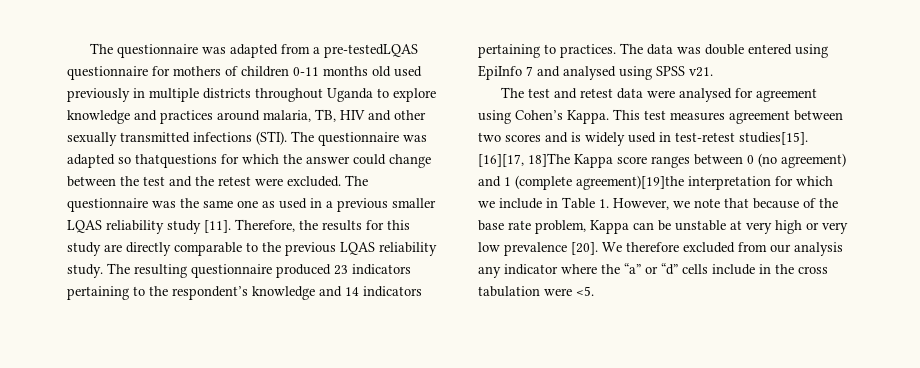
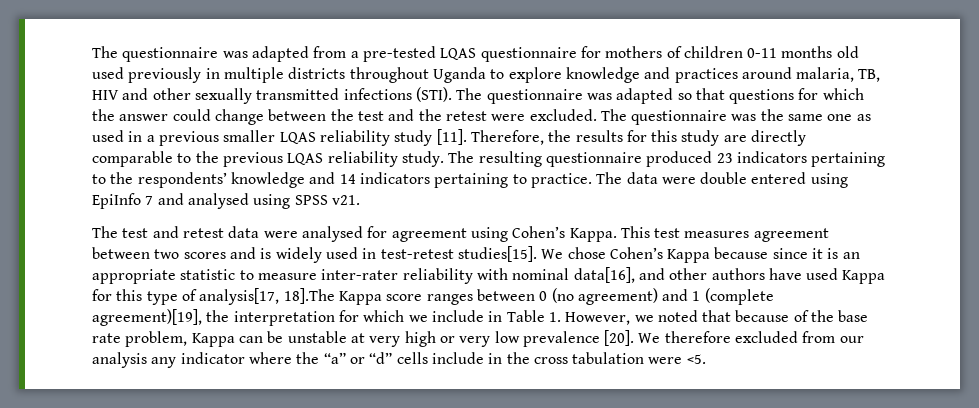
- The questionnaire was adapted from a pre-testedLQAS questionnaire for mothers of children 0-11 months old used previously in multiple districts throughout Uganda to explore knowledge and practices around malaria, TB, HIV and other sexually transmitted infections (STI).
+ The questionnaire was adapted from a pre-tested LQAS questionnaire for mothers of children 0-11 months old used previously in multiple districts throughout Uganda to explore knowledge and practices around malaria, TB, HIV and other sexually transmitted infections (STI).
- The questionnaire was adapted so thatquestions for which the answer could change between the test and the retest were excluded.
+ The questionnaire was adapted so that questions for which the answer could change between the test and the retest were excluded.
- The resulting questionnaire produced 23 indicators pertaining to the respondent’s knowledge and 14 indicators pertaining to practices.
+ The resulting questionnaire produced 23 indicators pertaining to the respondents’ knowledge and 14 indicators pertaining to practice.
- The data was double entered using EpiInfo 7 and analysed using SPSS v21.
+ The data were double entered using EpiInfo 7 and analysed using SPSS v21.
- [16][17, 18]The Kappa score ranges between 0 (no agreement) and 1 (complete agreement)[19]the interpretation for which we include in Table 1. However, we note that because of the base rate problem, Kappa can be unstable at very high or very low prevalence [20].
+ We chose Cohen’s Kappa because since it is an appropriate statistic to measure inter-rater reliability with nominal data[16], and other authors have used Kappa for this type of analysis[17, 18].The Kappa score ranges between 0 (no agreement) and 1 (complete agreement)[19], the interpretation for which we include in Table 1. However, we noted that because of the base rate problem, Kappa can be unstable at very high or very low prevalence [20].

